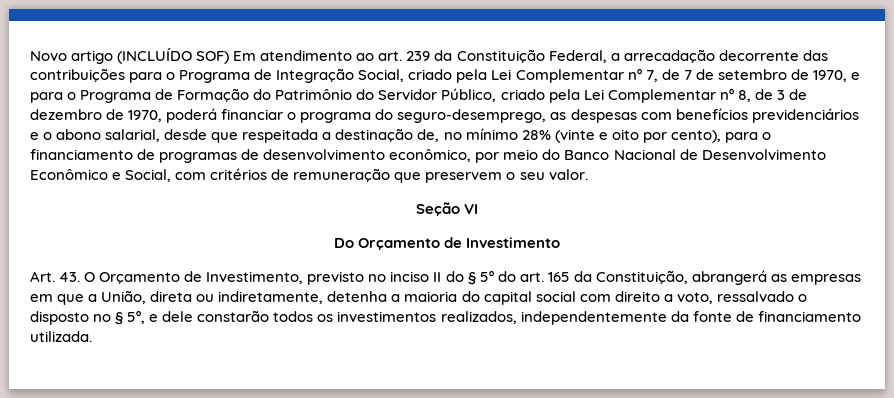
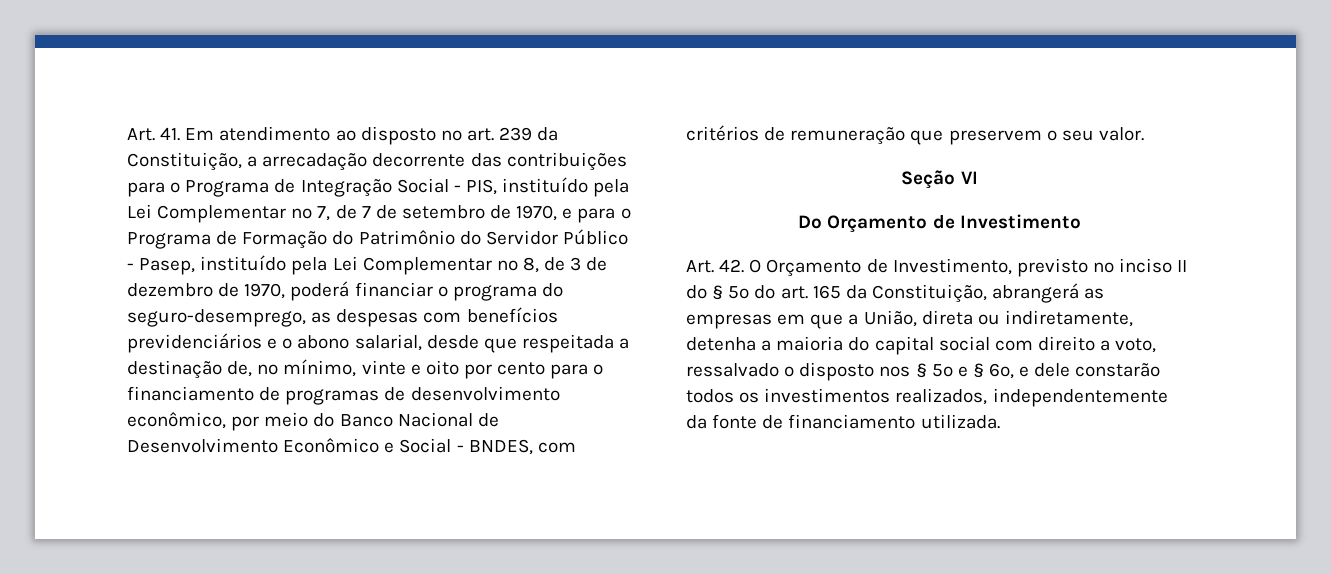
- Novo artigo (INCLUÍDO SOF) Em atendimento ao art. 239 da Constituição Federal, a arrecadação decorrente das contribuições para o Programa de Integração Social, criado pela Lei Complementar nº 7, de 7 de setembro de 1970, e para o Programa de Formação do Patrimônio do Servidor Público, criado pela Lei Complementar nº 8, de 3 de dezembro de 1970, poderá financiar o programa do seguro-desemprego, as despesas com benefícios previdenciários e o abono salarial, desde que respeitada a destinação de, no mínimo 28% (vinte e oito por cento), para o financiamento de programas de desenvolvimento econômico, por meio do Banco Nacional de Desenvolvimento Econômico e Social, com critérios de remuneração que preservem o seu valor.
+ Art. 41. Em atendimento ao disposto no art. 239 da Constituição, a arrecadação decorrente das contribuições para o Programa de Integração Social - PIS, instituído pela Lei Complementar nº 7, de 7 de setembro de 1970, e para o Programa de Formação do Patrimônio do Servidor Público - Pasep, instituído pela Lei Complementar nº 8, de 3 de dezembro de 1970, poderá financiar o programa do seguro-desemprego, as despesas com benefícios previdenciários e o abono salarial, desde que respeitada a destinação de, no mínimo, vinte e oito por cento para o financiamento de programas de desenvolvimento econômico, por meio do Banco Nacional de Desenvolvimento Econômico e Social - BNDES, com critérios de remuneração que preservem o seu valor.
- Art. 43. O Orçamento de Investimento, previsto no inciso II do § 5º do art. 165 da Constituição, abrangerá as empresas em que a União, direta ou indiretamente, detenha a maioria do capital social com direito a voto, ressalvado o disposto no § 5º, e dele constarão todos os investimentos realizados, independentemente da fonte de financiamento utilizada.
+ Art. 42. O Orçamento de Investimento, previsto no inciso II do § 5º do art. 165 da Constituição, abrangerá as empresas em que a União, direta ou indiretamente, detenha a maioria do capital social com direito a voto, ressalvado o disposto nos § 5º e § 6º, e dele constarão todos os investimentos realizados, independentemente da fonte de financiamento utilizada.

